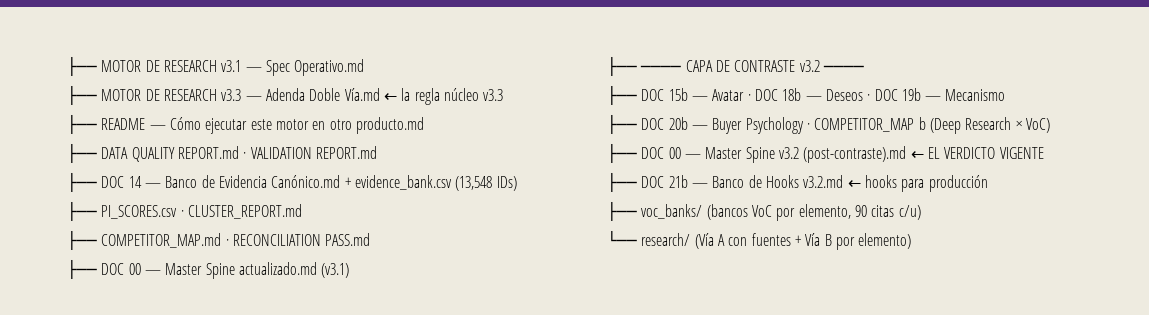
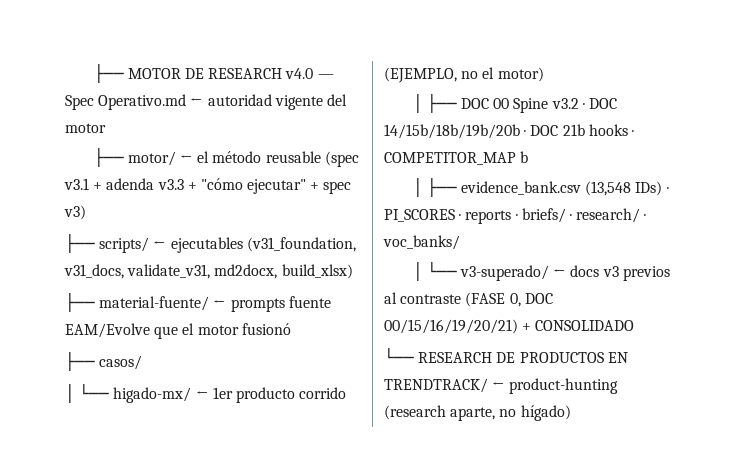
- ├── MOTOR DE RESEARCH v3.1 — Spec Operativo.md
- ├── MOTOR DE RESEARCH v3.3 — Adenda Doble Vía.md ← la regla núcleo v3.3
- ├── README — Cómo ejecutar este motor en otro producto.md
- ├── DATA QUALITY REPORT.md · VALIDATION REPORT.md
- ├── DOC 14 — Banco de Evidencia Canónico.md + evidence_bank.csv (13,548 IDs)
- ├── PI_SCORES.csv · CLUSTER_REPORT.md
- ├── COMPETITOR_MAP.md · RECONCILIATION PASS.md
- ├── DOC 00 — Master Spine actualizado.md (v3.1)
- ├── ──── CAPA DE CONTRASTE v3.2 ────
- ├── DOC 15b — Avatar · DOC 18b — Deseos · DOC 19b — Mecanismo
- ├── DOC 20b — Buyer Psychology · COMPETITOR_MAP b (Deep Research × VoC)
- ├── DOC 00 — Master Spine v3.2 (post-contraste).md ← EL VERDICTO VIGENTE
- ├── DOC 21b — Banco de Hooks v3.2.md ← hooks para producción
- ├── voc_banks/ (bancos VoC por elemento, 90 citas c/u)
- └── research/ (Vía A con fuentes + Vía B por elemento)
+ ├── MOTOR DE RESEARCH v4.0 — Spec Operativo.md ← autoridad vigente del motor
+ ├── motor/ ← el método reusable (spec v3.1 + adenda v3.3 + "cómo ejecutar" + spec v3)
+ ├── scripts/ ← ejecutables (v31_foundation, v31_docs, validate_v31, md2docx, build_xlsx)
+ ├── material-fuente/ ← prompts fuente EAM/Evolve que el motor fusionó
+ ├── casos/
+ │ └── higado-mx/ ← 1er producto corrido (EJEMPLO, no el motor)
+ │ ├── DOC 00 Spine v3.2 · DOC 14/15b/18b/19b/20b · DOC 21b hooks · COMPETITOR_MAP b
+ │ ├── evidence_bank.csv (13,548 IDs) · PI_SCORES · reports · briefs/ · research/ · voc_banks/
+ │ └── v3-superado/ ← docs v3 previos al contraste (FASE 0, DOC 00/15/16/19/20/21) + CONSOLIDADO
+ └── RESEARCH DE PRODUCTOS EN TRENDTRACK/ ← product-hunting (research aparte, no hígado)

